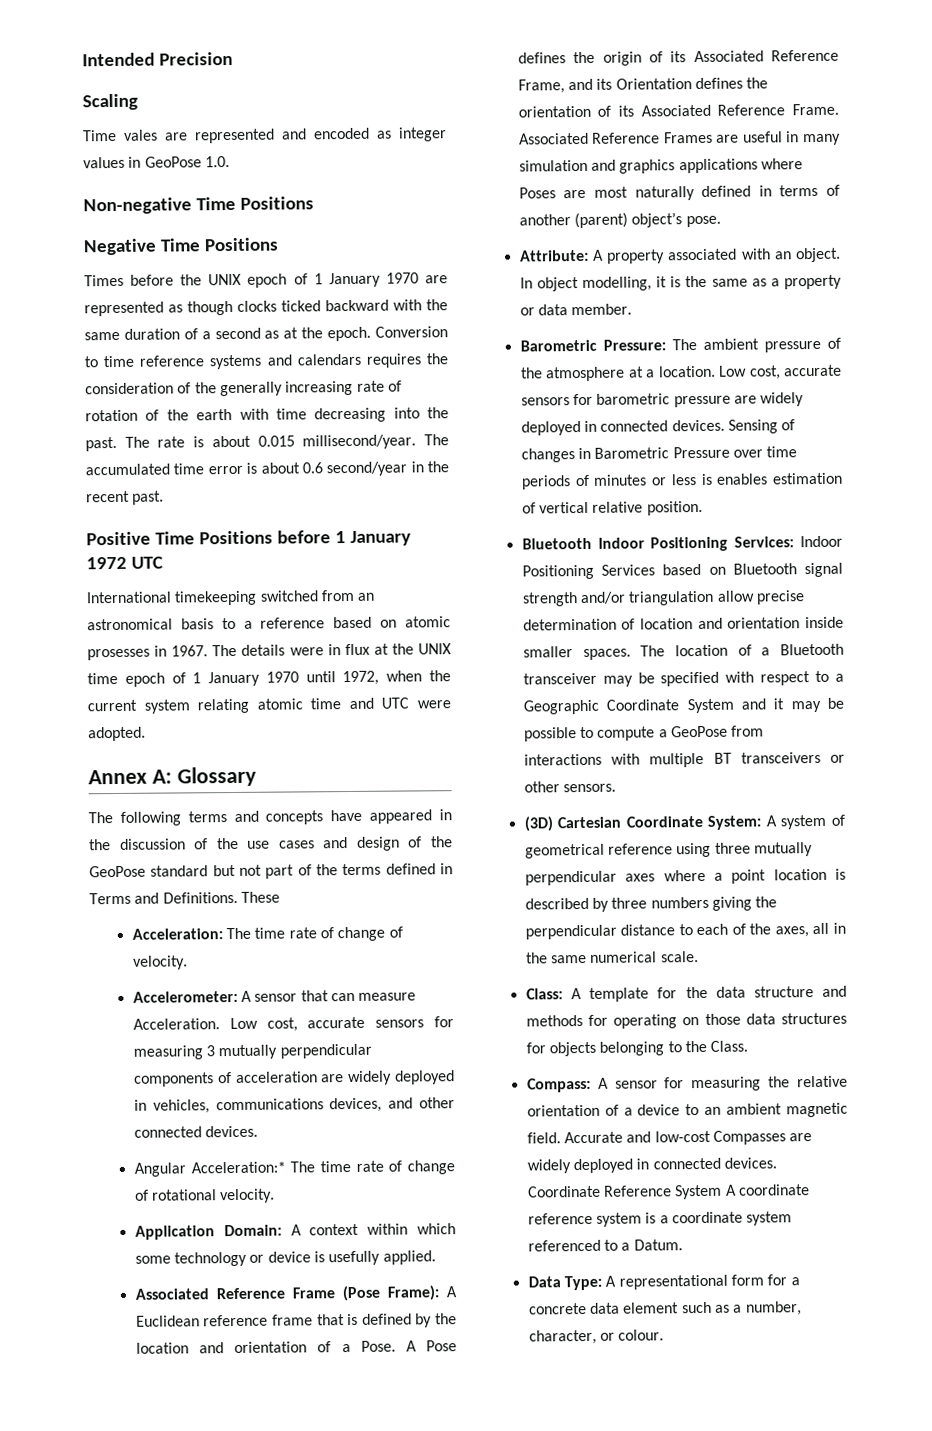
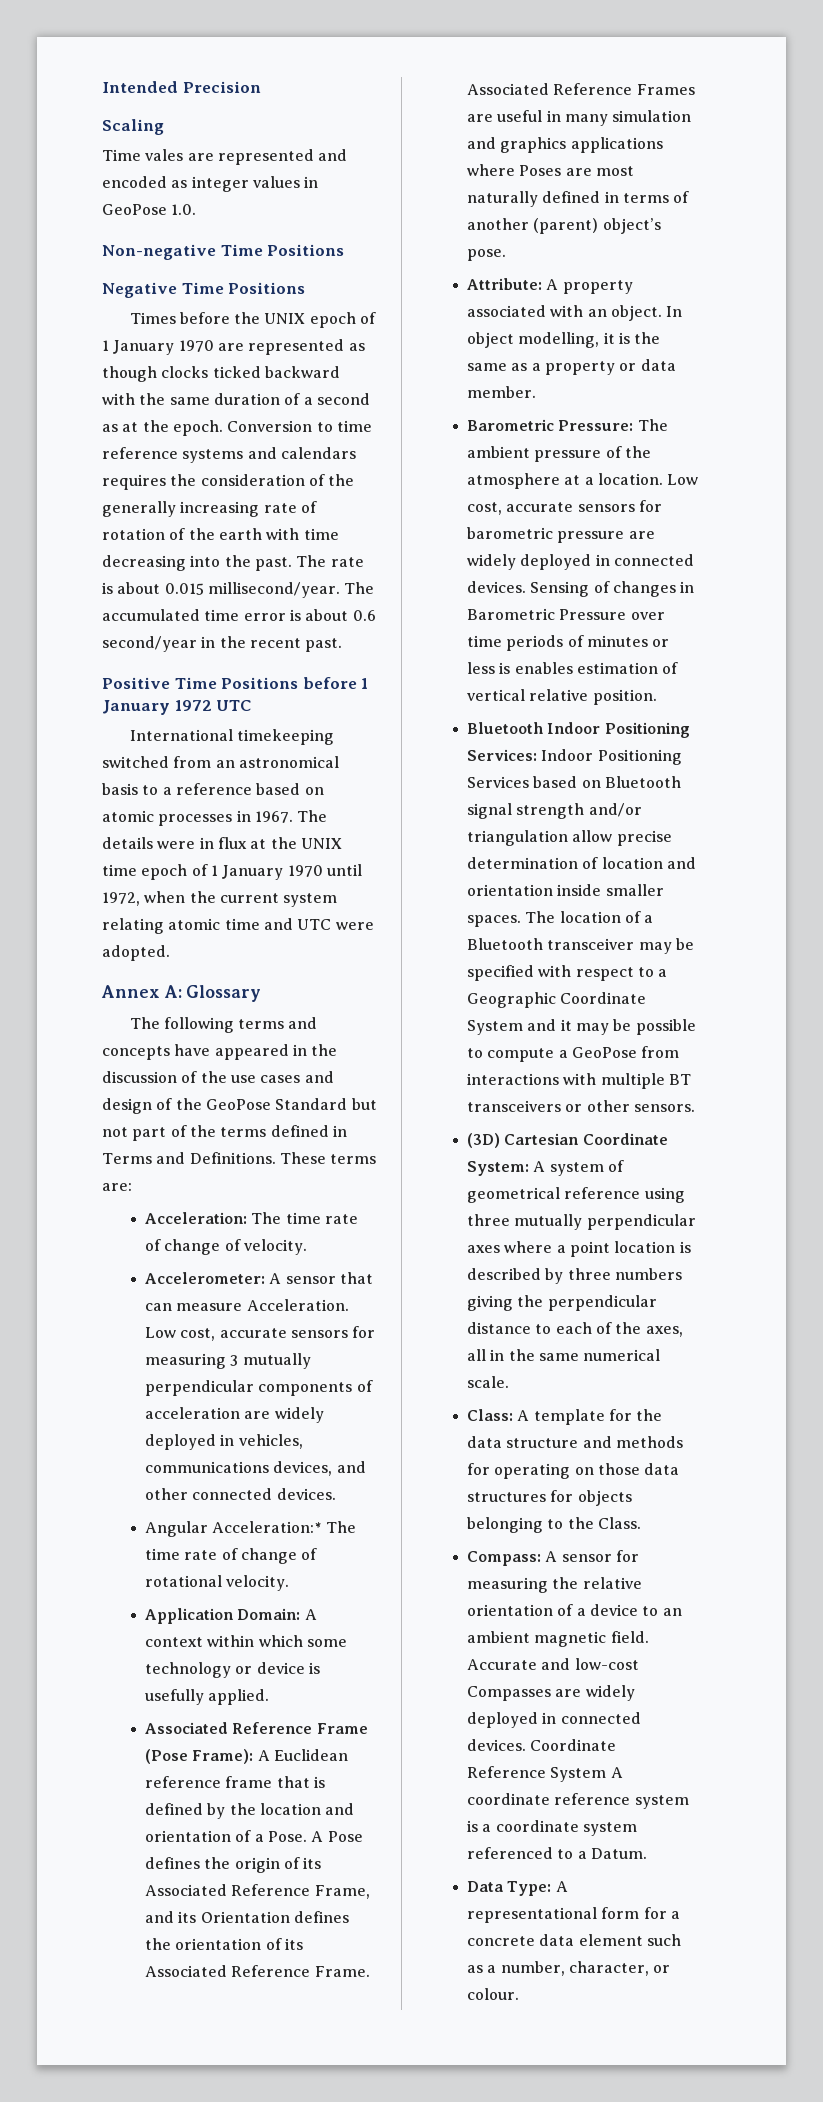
- International timekeeping switched from an astronomical basis to a reference based on atomic prosesses in 1967.
+ International timekeeping switched from an astronomical basis to a reference based on atomic processes in 1967.
- The following terms and concepts have appeared in the discussion of the use cases and design of the GeoPose standard but not part of the terms defined in Terms and Definitions.
+ The following terms and concepts have appeared in the discussion of the use cases and design of the GeoPose Standard but not part of the terms defined in Terms and Definitions.
- These
+ These terms are:

